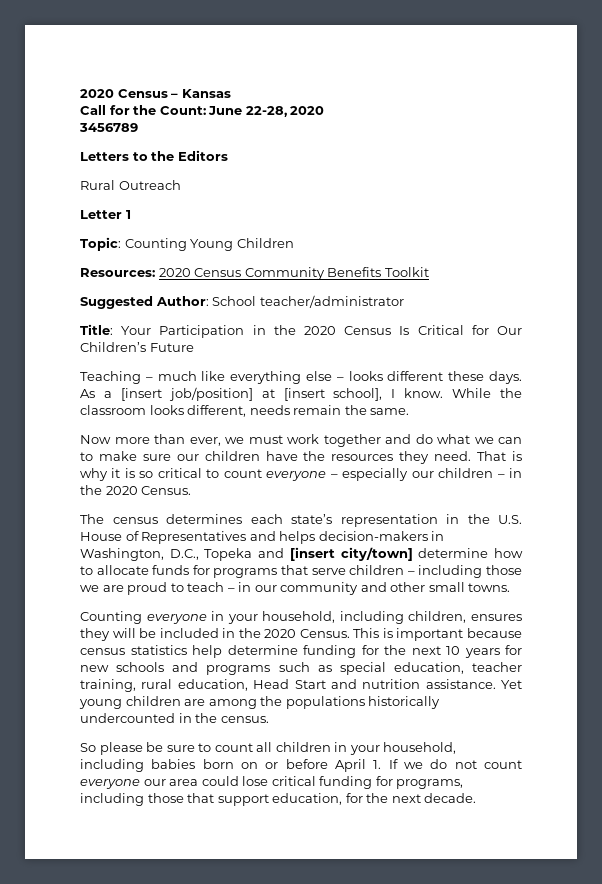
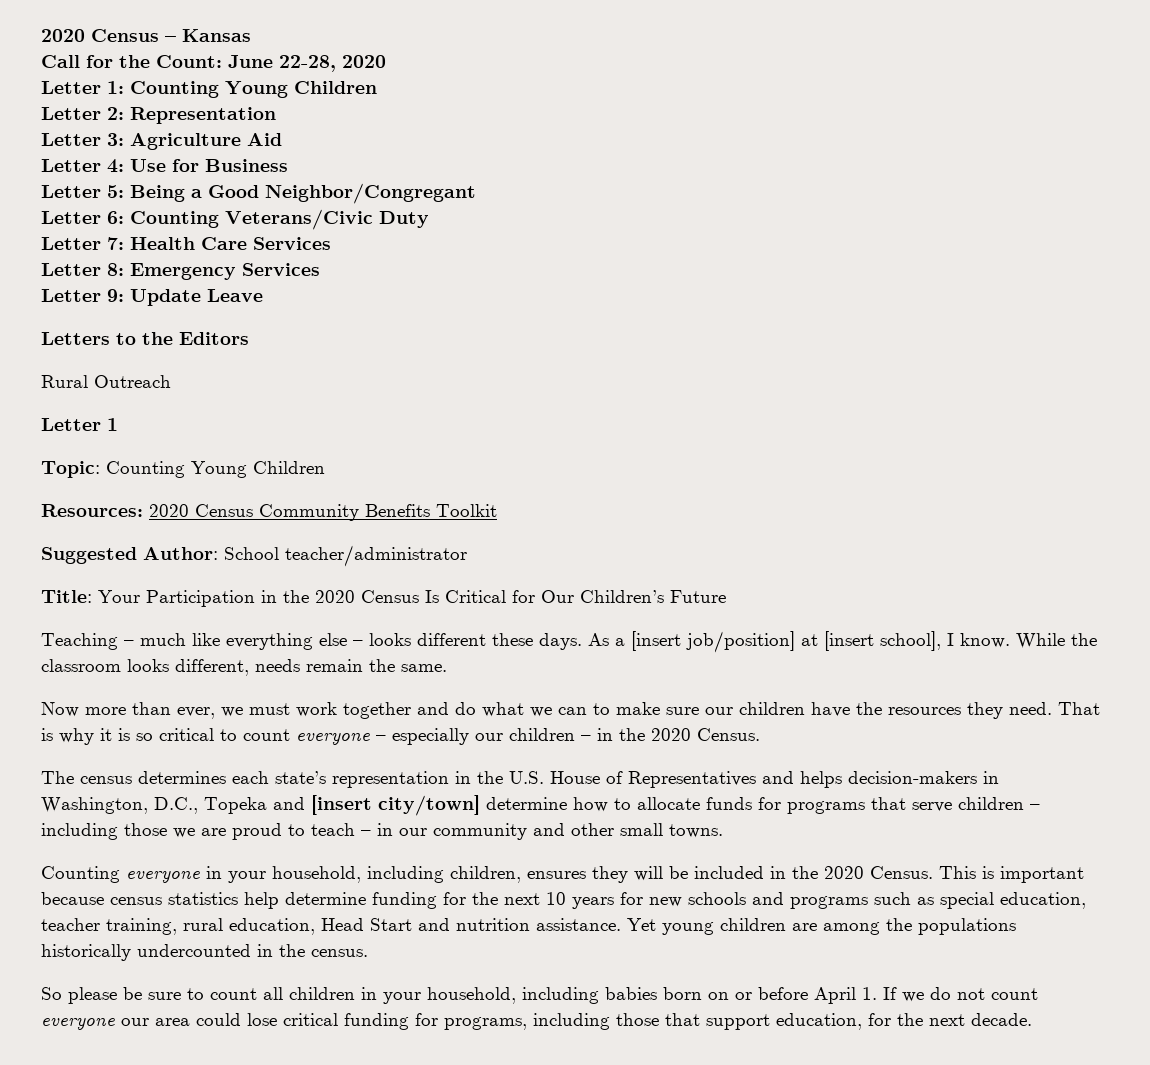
- 3456789
+ Letter 1: Counting Young Children
+ Letter 2: Representation
+ Letter 3: Agriculture Aid
+ Letter 4: Use for Business
+ Letter 5: Being a Good Neighbor/Congregant
+ Letter 6: Counting Veterans/Civic Duty
+ Letter 7: Health Care Services
+ Letter 8: Emergency Services
+ Letter 9: Update Leave

